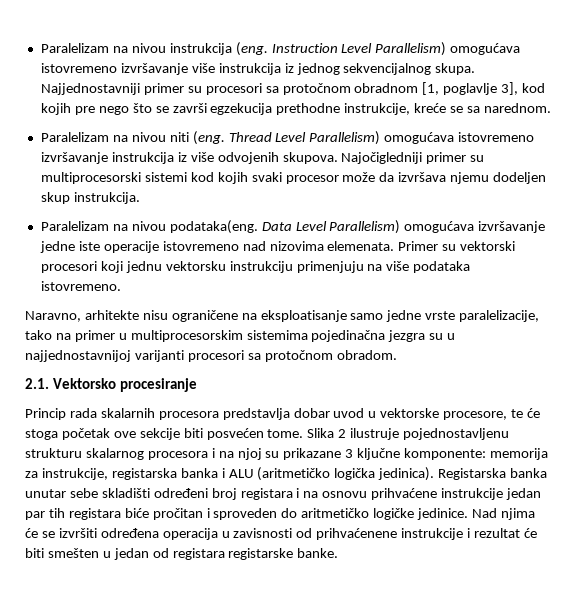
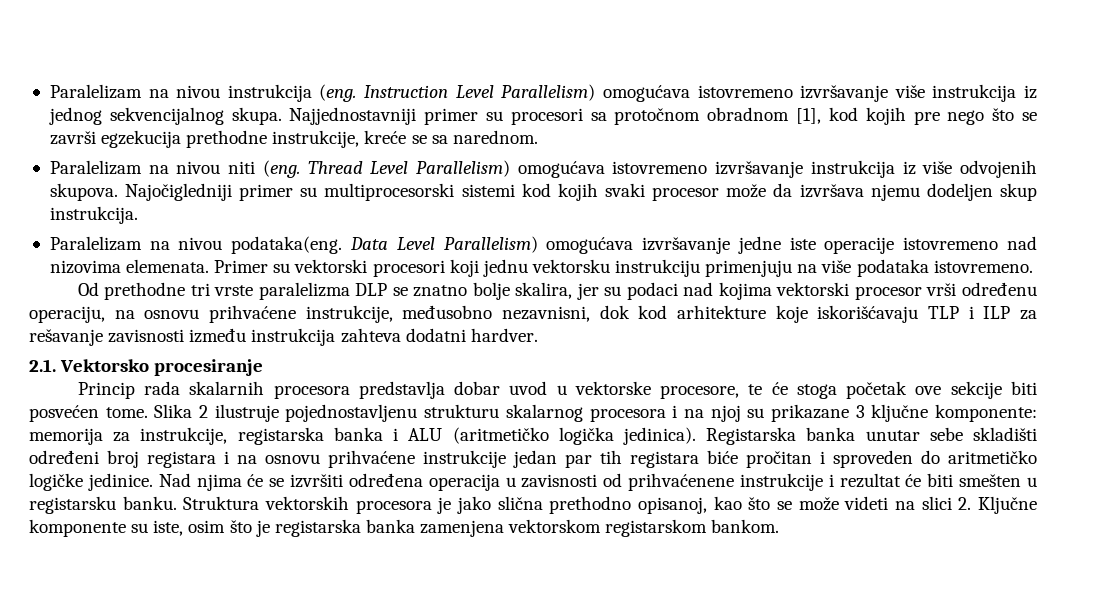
- Najjednostavniji primer su procesori sa protočnom obradnom [1, poglavlje 3], kod kojih pre nego što se završi egzekucija prethodne instrukcije, kreće se sa narednom.
+ Najjednostavniji primer su procesori sa protočnom obradnom [1], kod kojih pre nego što se završi egzekucija prethodne instrukcije, kreće se sa narednom.
- Naravno, arhitekte nisu ograničene na eksploatisanje samo jedne vrste paralelizacije, tako na primer u multiprocesorskim sistemima pojedinačna jezgra su u najjednostavnijoj varijanti procesori sa protočnom obradom.
+ Od prethodne tri vrste paralelizma DLP se znatno bolje skalira, jer su podaci nad kojima vektorski procesor vrši određenu operaciju, na osnovu prihvaćene instrukcije, međusobno nezavnisni, dok kod arhitekture koje iskorišćavaju TLP i ILP za rešavanje zavisnosti između instrukcija zahteva dodatni hardver.
- Nad njima će se izvršiti određena operacija u zavisnosti od prihvaćenene instrukcije i rezultat će biti smešten u jedan od registara registarske banke.
+ Nad njima će se izvršiti određena operacija u zavisnosti od prihvaćenene instrukcije i rezultat će biti smešten u registarsku banku. Struktura vektorskih procesora je jako slična prethodno opisanoj, kao što se može videti na slici 2. Ključne komponente su iste, osim što je registarska banka zamenjena vektorskom registarskom bankom.

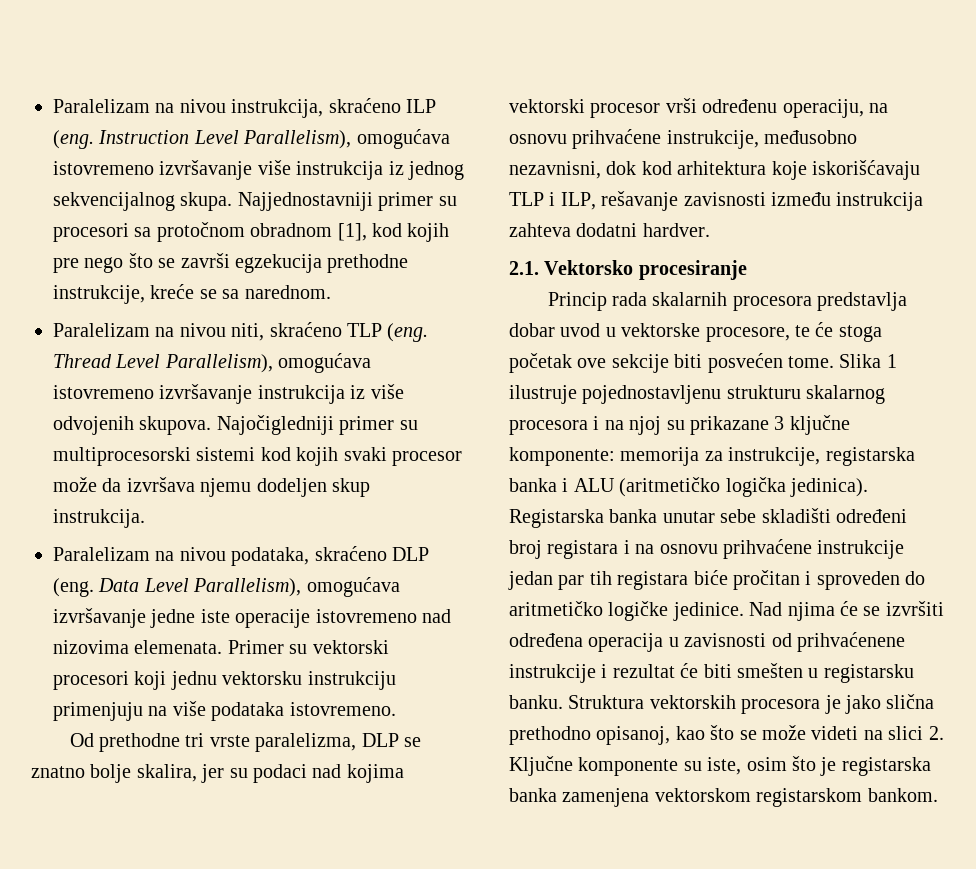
- Paralelizam na nivou instrukcija (eng.
+ Paralelizam na nivou instrukcija, skraćeno ILP (eng.
- Instruction Level Parallelism) omogućava istovremeno izvršavanje više instrukcija iz jednog sekvencijalnog skupa.
+ Instruction Level Parallelism), omogućava istovremeno izvršavanje više instrukcija iz jednog sekvencijalnog skupa.
- Paralelizam na nivou niti (eng.
+ Paralelizam na nivou niti, skraćeno TLP (eng.
- Thread Level Parallelism) omogućava istovremeno izvršavanje instrukcija iz više odvojenih skupova.
+ Thread Level Parallelism), omogućava istovremeno izvršavanje instrukcija iz više odvojenih skupova.
- Paralelizam na nivou podataka(eng.
+ Paralelizam na nivou podataka, skraćeno DLP (eng.
- Data Level Parallelism) omogućava izvršavanje jedne iste operacije istovremeno nad nizovima elemenata.
+ Data Level Parallelism), omogućava izvršavanje jedne iste operacije istovremeno nad nizovima elemenata.
- Od prethodne tri vrste paralelizma DLP se znatno bolje skalira, jer su podaci nad kojima vektorski procesor vrši određenu operaciju, na osnovu prihvaćene instrukcije, međusobno nezavnisni, dok kod arhitekture koje iskorišćavaju TLP i ILP za rešavanje zavisnosti između instrukcija zahteva dodatni hardver.
+ Od prethodne tri vrste paralelizma, DLP se znatno bolje skalira, jer su podaci nad kojima vektorski procesor vrši određenu operaciju, na osnovu prihvaćene instrukcije, međusobno nezavnisni, dok kod arhitektura koje iskorišćavaju TLP i ILP, rešavanje zavisnosti između instrukcija zahteva dodatni hardver.
- Slika 2 ilustruje pojednostavljenu strukturu skalarnog procesora i na njoj su prikazane 3 ključne komponente: memorija za instrukcije, registarska banka i ALU (aritmetičko logička jedinica).
+ Slika 1 ilustruje pojednostavljenu strukturu skalarnog procesora i na njoj su prikazane 3 ključne komponente: memorija za instrukcije, registarska banka i ALU (aritmetičko logička jedinica).

